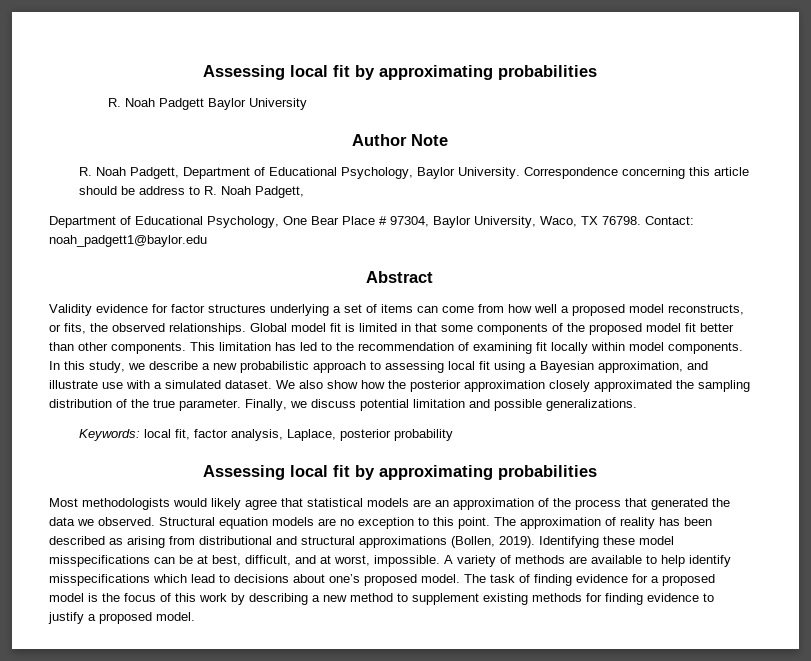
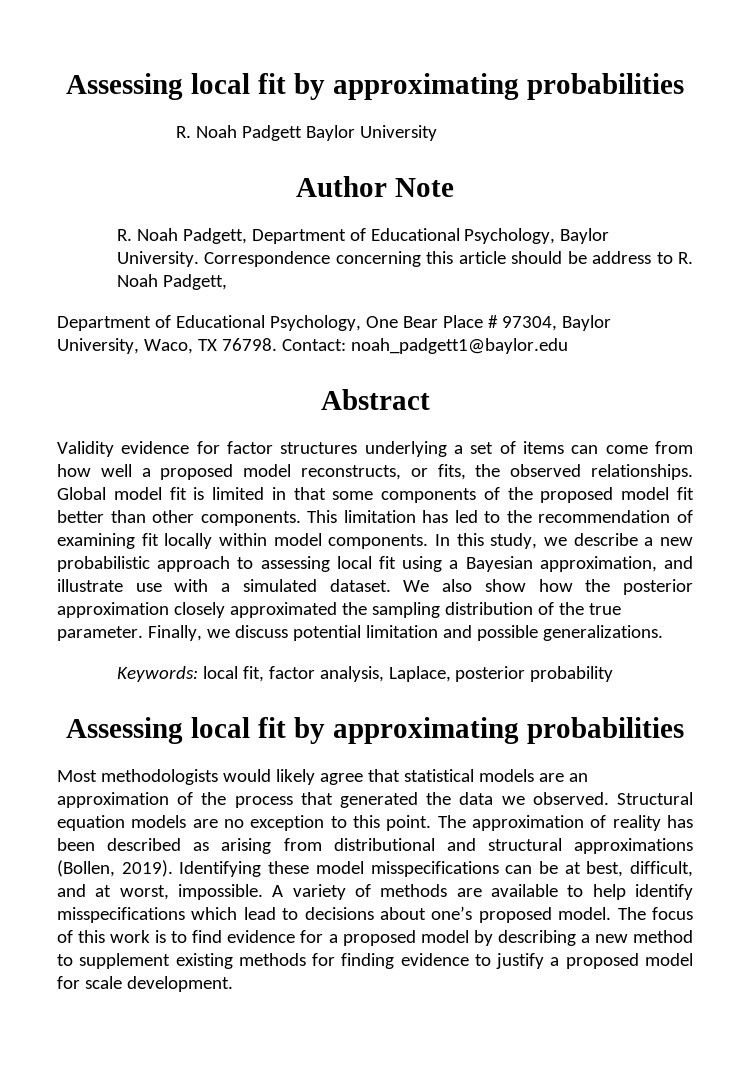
- The task of finding evidence for a proposed model is the focus of this work by describing a new method to supplement existing methods for finding evidence to justify a proposed model.
+ The focus of this work is to find evidence for a proposed model by describing a new method to supplement existing methods for finding evidence to justify a proposed model for scale development.

